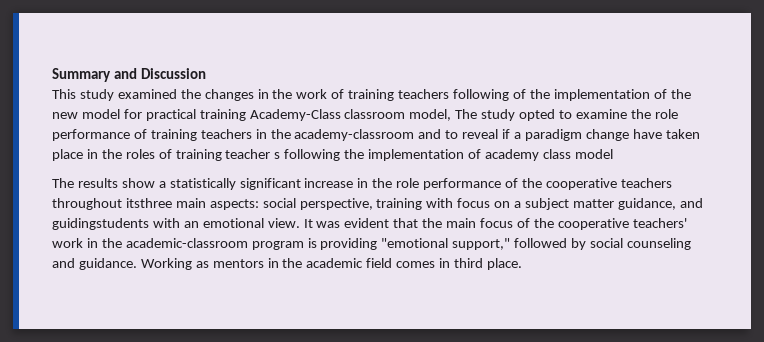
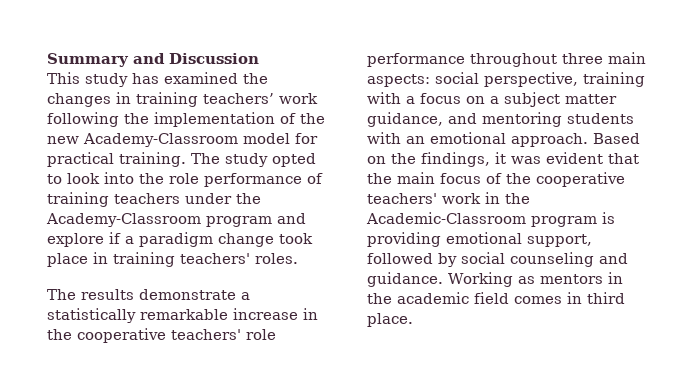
- This study examined the changes in the work of training teachers following of the implementation of the new model for practical training Academy-Class classroom model, The study opted to examine the role performance of training teachers in the academy-classroom and to reveal if a paradigm change have taken place in the roles of training teacher s following the implementation of academy class model
+ This study has examined the changes in training teachers’ work following the implementation of the new Academy-Classroom model for practical training. The study opted to look into the role performance of training teachers under the Academy-Classroom program and explore if a paradigm change took place in training teachers' roles.
- The results show a statistically significant increase in the role performance of the cooperative teachers throughout itsthree main aspects: social perspective, training with focus on a subject matter guidance, and guidingstudents with an emotional view. It was evident that the main focus of the cooperative teachers' work in the academic-classroom program is providing "emotional support," followed by social counseling and guidance.
+ The results demonstrate a statistically remarkable increase in the cooperative teachers' role performance throughout three main aspects: social perspective, training with a focus on a subject matter guidance, and mentoring students with an emotional approach. Based on the findings, it was evident that the main focus of the cooperative teachers' work in the Academic-Classroom program is providing emotional support, followed by social counseling and guidance.

